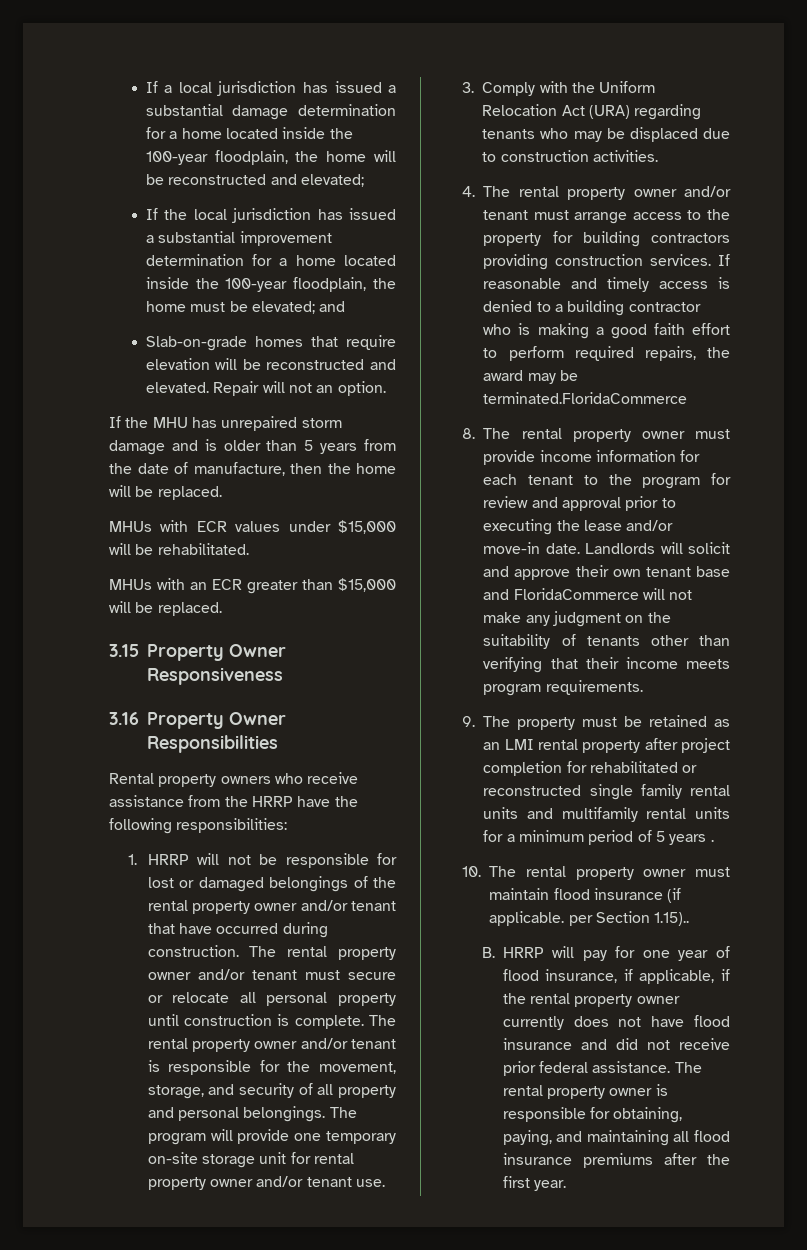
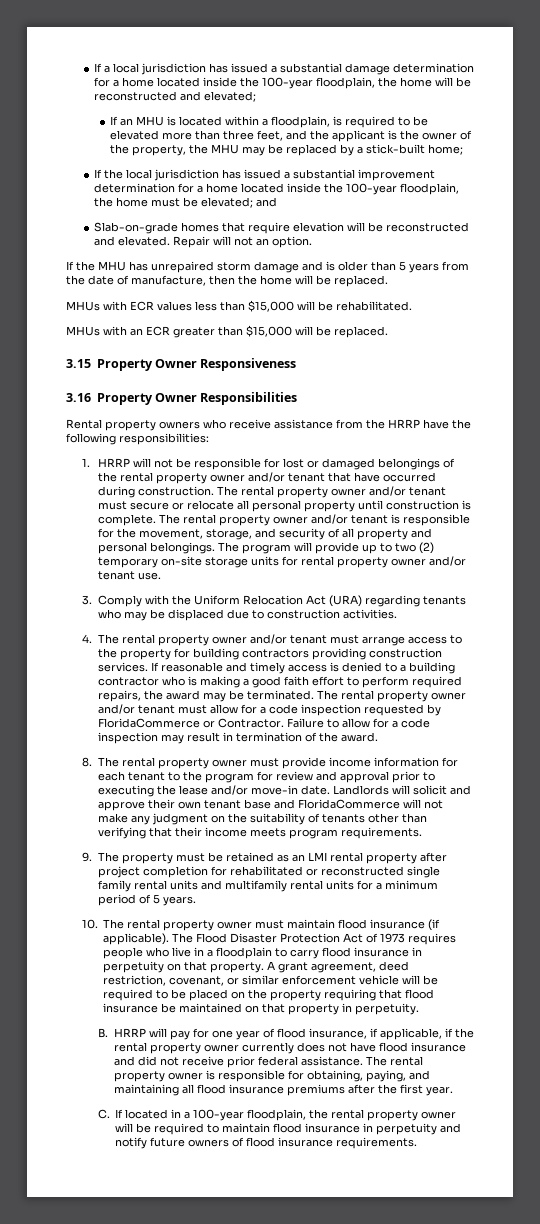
+ If an MHU is located within a floodplain, is required to be elevated more than three feet, and the applicant is the owner of the property, the MHU may be replaced by a stick-built home;
- MHUs with ECR values under $15,000 will be rehabilitated.
+ MHUs with ECR values less than $15,000 will be rehabilitated.
- The program will provide one temporary on-site storage unit for rental property owner and/or tenant use.
+ The program will provide up to two (2) temporary on-site storage units for rental property owner and/or tenant use.
- If reasonable and timely access is denied to a building contractor who is making a good faith effort to perform required repairs, the award may be terminated.FloridaCommerce
+ If reasonable and timely access is denied to a building contractor who is making a good faith effort to perform required repairs, the award may be terminated. The rental property owner and/or tenant must allow for a code inspection requested by FloridaCommerce or Contractor. Failure to allow for a code inspection may result in termination of the award.
- 9. The property must be retained as an LMI rental property after project completion for rehabilitated or reconstructed single family rental units and multifamily rental units for a minimum period of 5 years .
+ 9. The property must be retained as an LMI rental property after project completion for rehabilitated or reconstructed single family rental units and multifamily rental units for a minimum period of 5 years.
- 10. The rental property owner must maintain flood insurance (if applicable. per Section 1.15)..
+ 10. The rental property owner must maintain flood insurance (if applicable). The Flood Disaster Protection Act of 1973 requires people who live in a floodplain to carry flood insurance in perpetuity on that property. A grant agreement, deed restriction, covenant, or similar enforcement vehicle will be required to be placed on the property requiring that flood insurance be maintained on that property in perpetuity.
+ C. If located in a 100-year floodplain, the rental property owner will be required to maintain flood insurance in perpetuity and notify future owners of flood insurance requirements.

